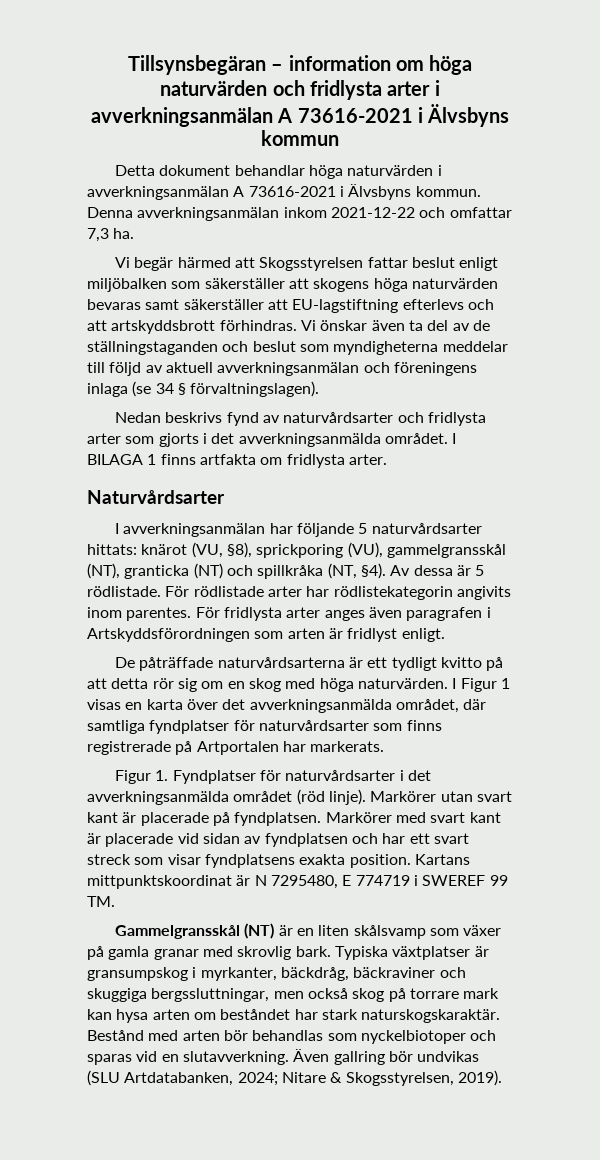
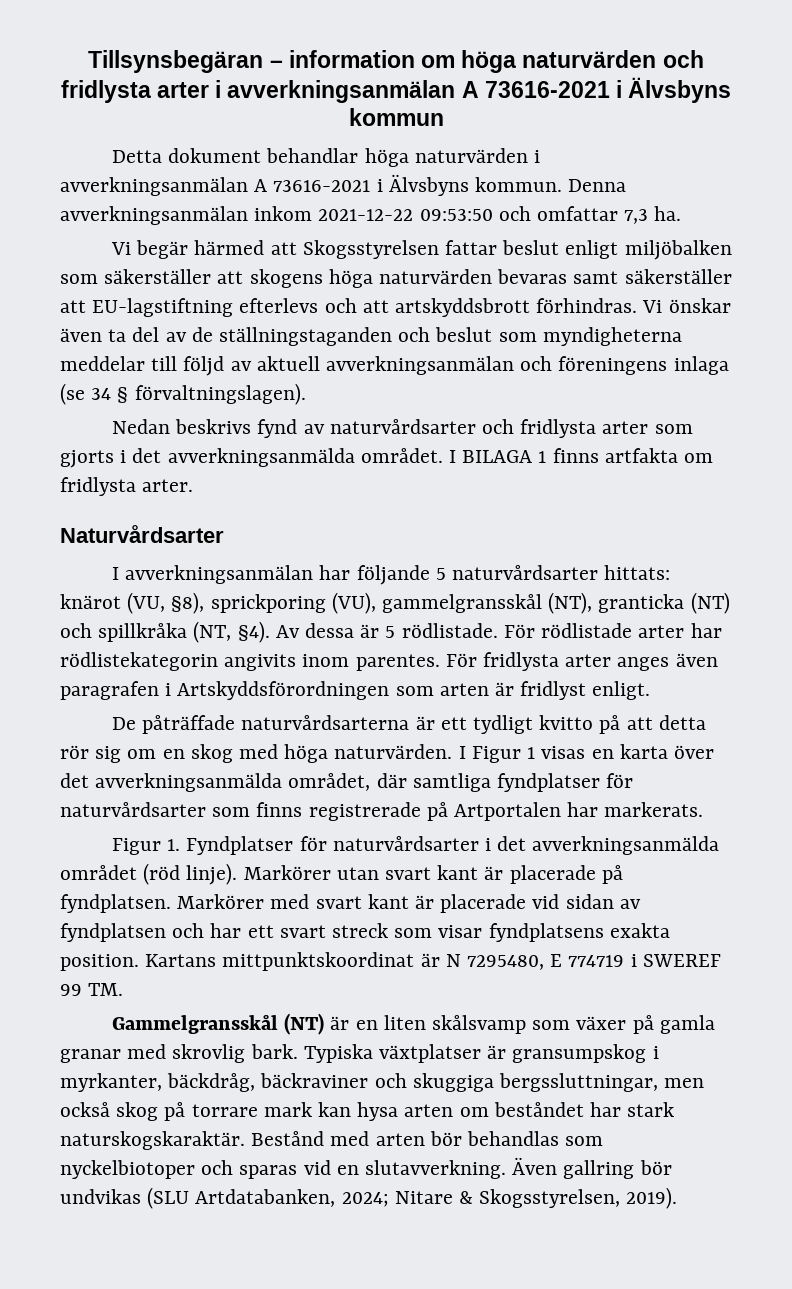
- Denna avverkningsanmälan inkom 2021-12-22 och omfattar 7,3 ha.
+ Denna avverkningsanmälan inkom 2021-12-22 09:53:50 och omfattar 7,3 ha.

